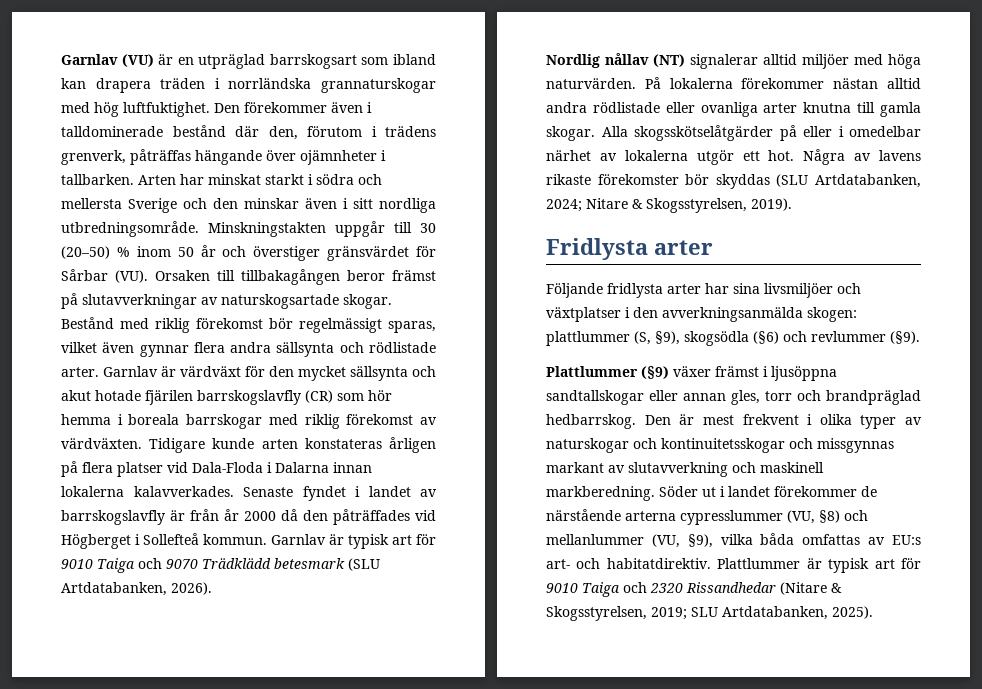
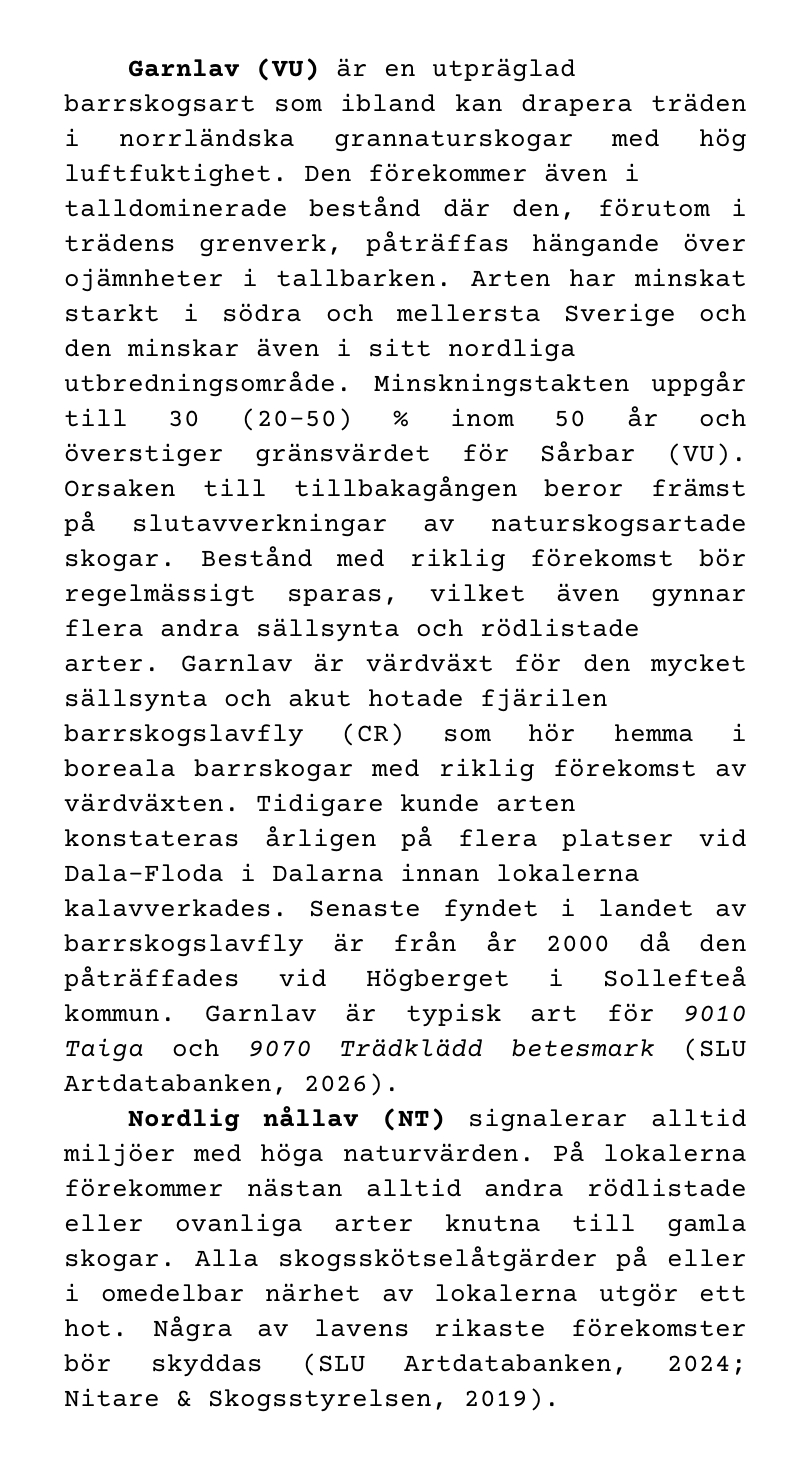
- Fridlysta arter
- Följande fridlysta arter har sina livsmiljöer och växtplatser i den avverkningsanmälda skogen: plattlummer (S, §9), skogsödla (§6) och revlummer (§9).
- Plattlummer (§9) växer främst i ljusöppna sandtallskogar eller annan gles, torr och brandpräglad hedbarrskog. Den är mest frekvent i olika typer av naturskogar och kontinuitetsskogar och missgynnas markant av slutavverkning och maskinell markberedning. Söder ut i landet förekommer de närstående arterna cypresslummer (VU, §8) och mellanlummer (VU, §9), vilka båda omfattas av EU:s art- och habitatdirektiv. Plattlummer är typisk art för 9010 Taiga och 2320 Rissandhedar (Nitare & Skogsstyrelsen, 2019; SLU Artdatabanken, 2025).

